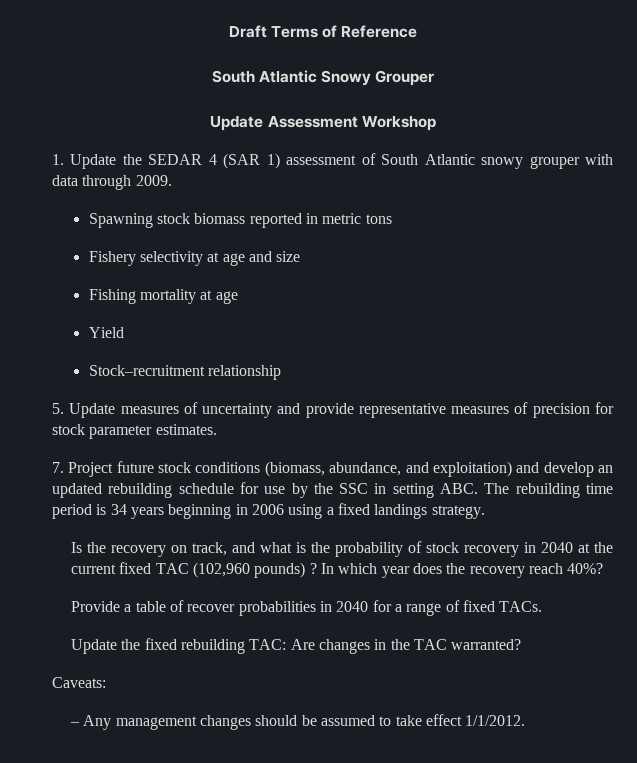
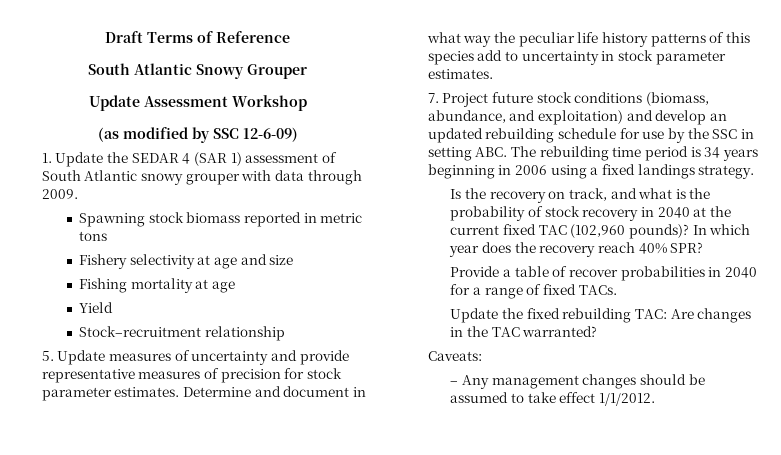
+ (as modified by SSC 12-6-09)
+ Determine and document in what way the peculiar life history patterns of this species add to uncertainty in stock parameter estimates.
- Is the recovery on track, and what is the probability of stock recovery in 2040 at the current fixed TAC (102,960 pounds) ?
+ Is the recovery on track, and what is the probability of stock recovery in 2040 at the current fixed TAC (102,960 pounds)?
- In which year does the recovery reach 40%?
+ In which year does the recovery reach 40% SPR?

